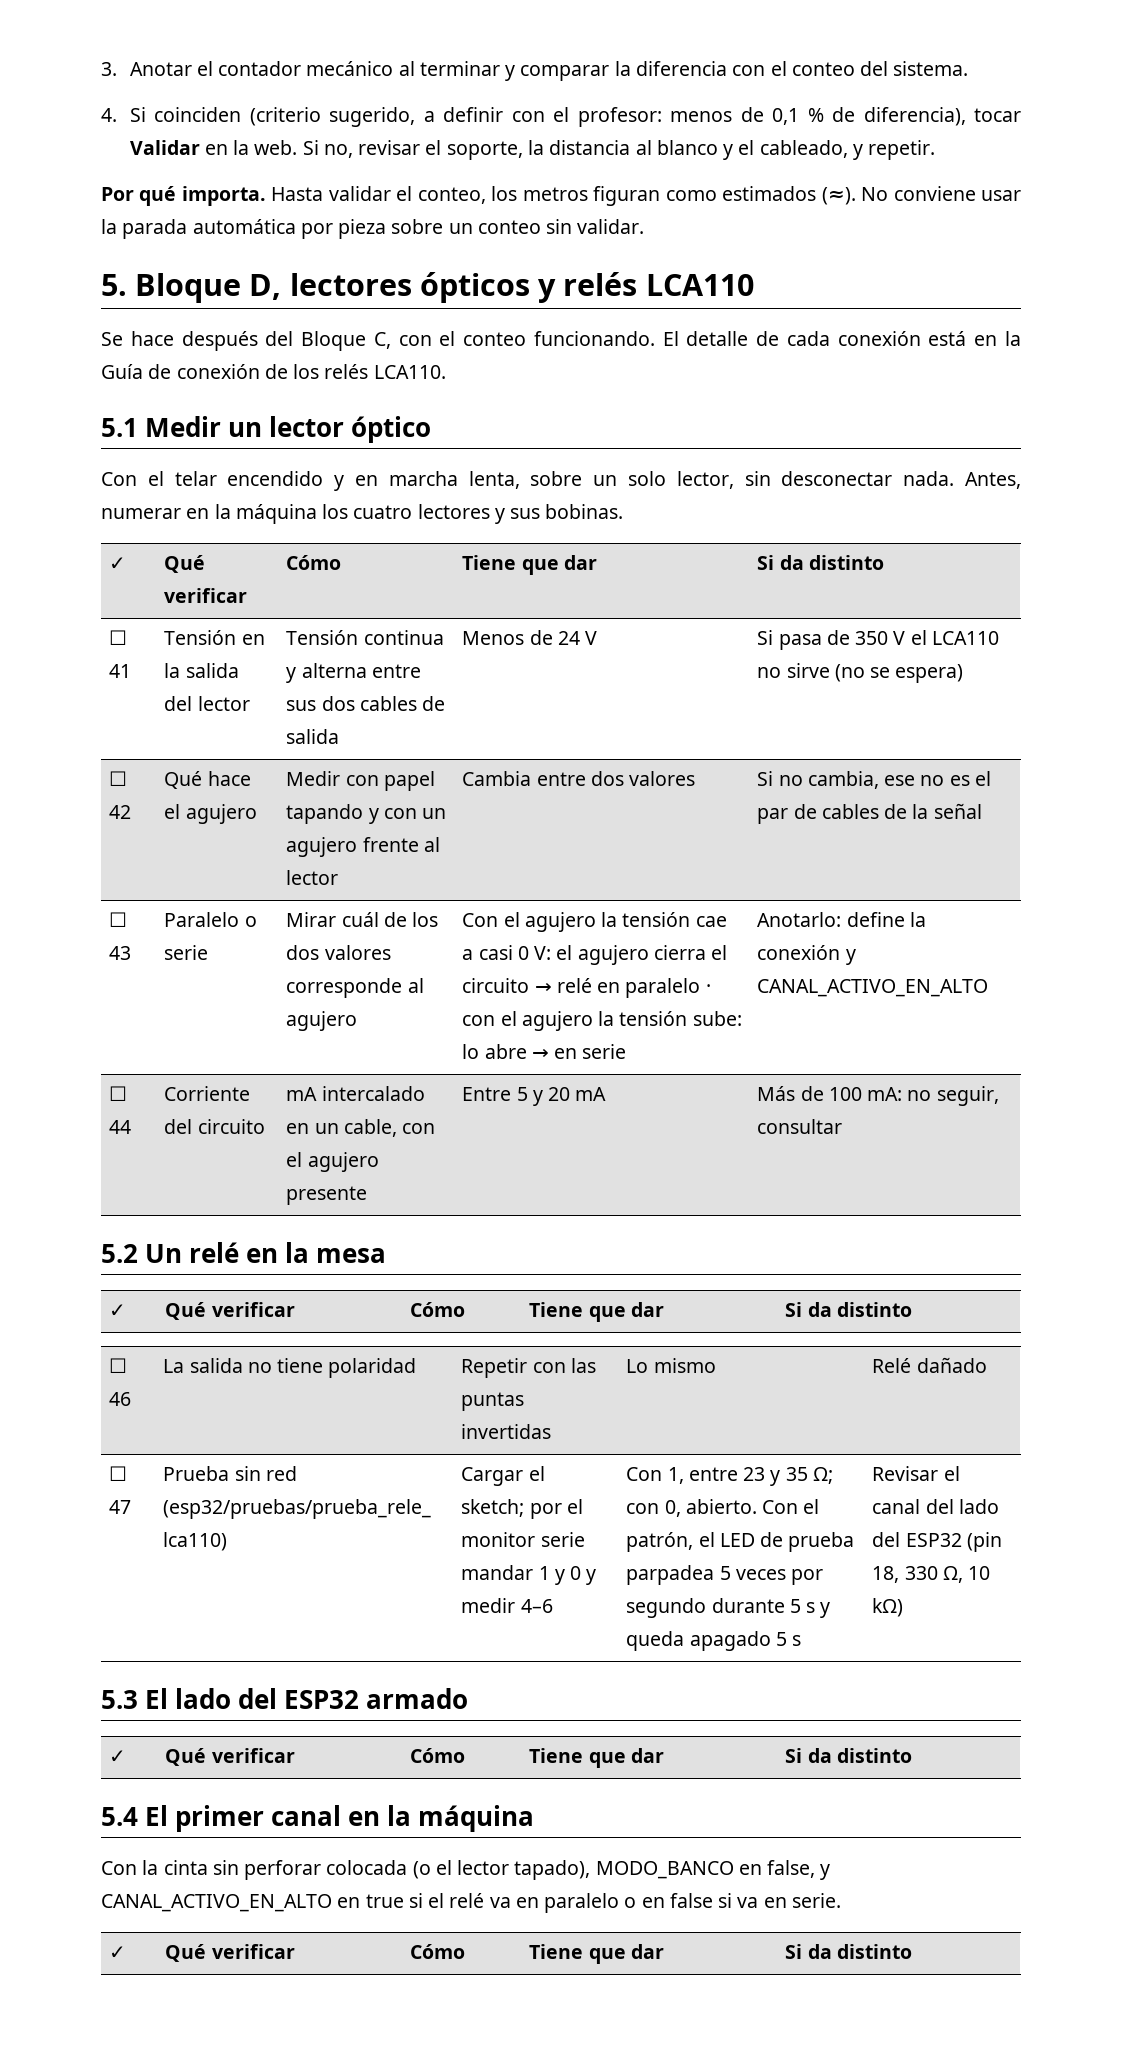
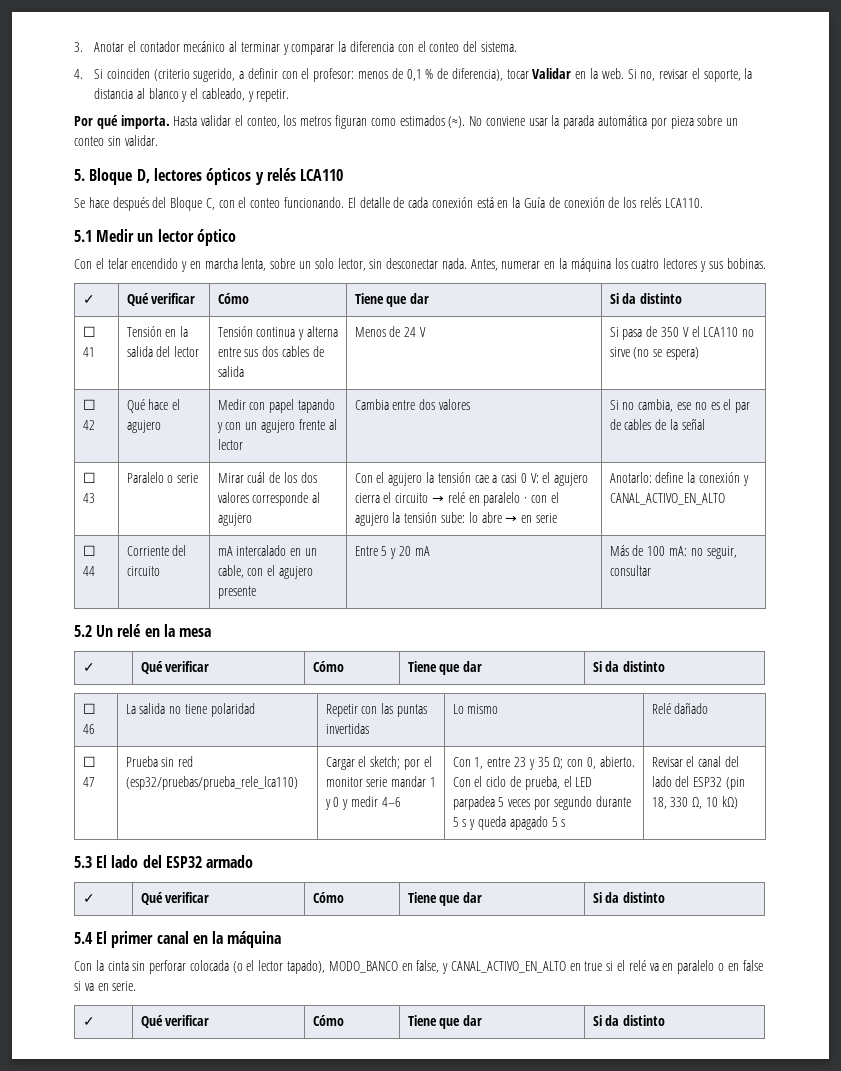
- Con el patrón, el LED de prueba parpadea 5 veces por segundo durante 5 s y queda apagado 5 s
+ Con el ciclo de prueba, el LED parpadea 5 veces por segundo durante 5 s y queda apagado 5 s

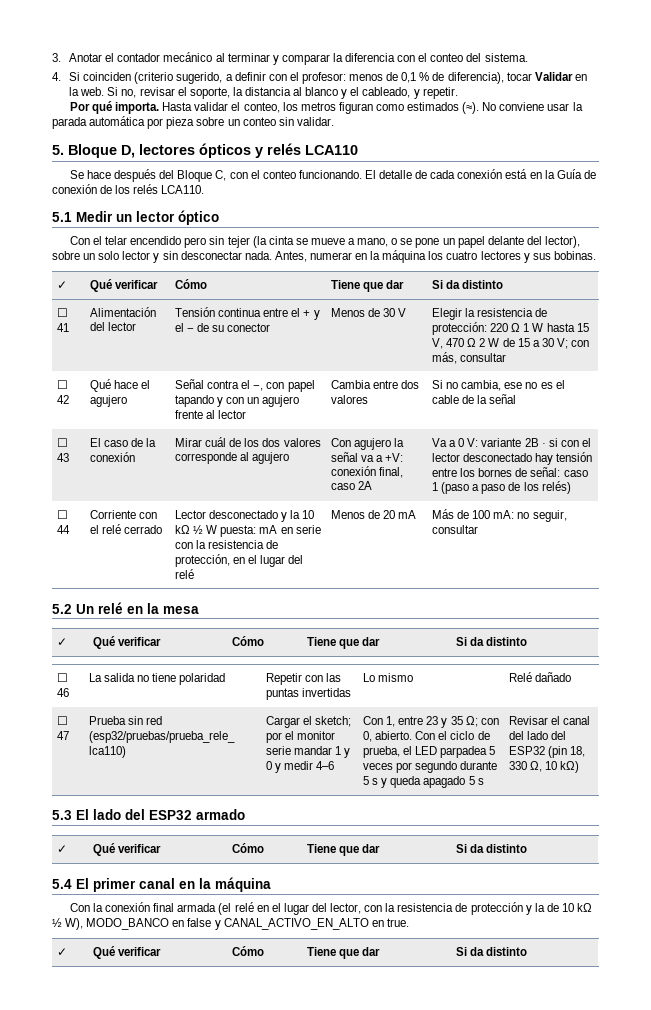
- Con el telar encendido y en marcha lenta, sobre un solo lector, sin desconectar nada.
+ Con el telar encendido pero sin tejer (la cinta se mueve a mano, o se pone un papel delante del lector), sobre un solo lector y sin desconectar nada.
- Tensión en la salida del lector
+ Alimentación del lector
- Tensión continua y alterna entre sus dos cables de salida | Menos de 24 V
+ Tensión continua entre el + y el − de su conector | Menos de 30 V
- Si pasa de 350 V el LCA110 no sirve (no se espera)
+ Elegir la resistencia de protección: 220 Ω 1 W hasta 15 V, 470 Ω 2 W de 15 a 30 V; con más, consultar
- ☐ 42 | Qué hace el agujero | Medir con papel tapando y con un agujero frente al lector | Cambia entre dos valores | Si no cambia, ese no es el par de cables de la señal
+ ☐ 42 | Qué hace el agujero | Señal contra el −, con papel tapando y con un agujero frente al lector | Cambia entre dos valores | Si no cambia, ese no es el cable de la señal
- Paralelo o serie
+ El caso de la conexión
- Con el agujero la tensión cae a casi 0 V: el agujero cierra el circuito → relé en paralelo · con el agujero la tensión sube: lo abre → en serie | Anotarlo: define la conexión y CANAL_ACTIVO_EN_ALTO
- ☐ 44 | Corriente del circuito | mA intercalado en un cable, con el agujero presente | Entre 5 y 20 mA | Más de 100 mA: no seguir, consultar
+ Con agujero la señal va a +V: conexión final, caso 2A | Va a 0 V: variante 2B · si con el lector desconectado hay tensión entre los bornes de señal: caso 1 (paso a paso de los relés)
+ ☐ 44 | Corriente con el relé cerrado | Lector desconectado y la 10 kΩ ½ W puesta: mA en serie con la resistencia de protección, en el lugar del relé | Menos de 20 mA | Más de 100 mA: no seguir, consultar
- Con la cinta sin perforar colocada (o el lector tapado), MODO_BANCO en false, y CANAL_ACTIVO_EN_ALTO en true si el relé va en paralelo o en false si va en serie.
+ Con la conexión final armada (el relé en el lugar del lector, con la resistencia de protección y la de 10 kΩ ½ W), MODO_BANCO en false y CANAL_ACTIVO_EN_ALTO en true.

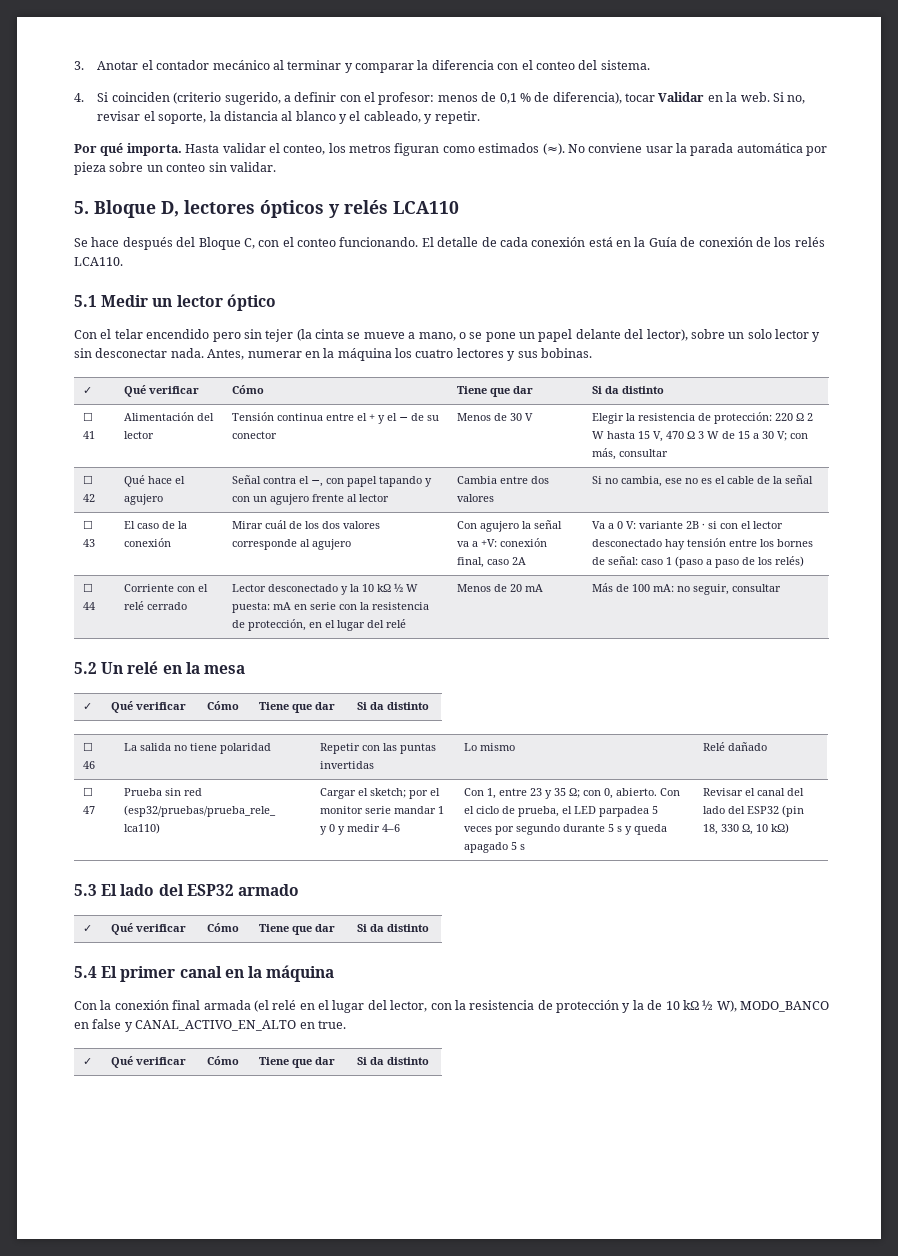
- Elegir la resistencia de protección: 220 Ω 1 W hasta 15 V, 470 Ω 2 W de 15 a 30 V; con más, consultar
+ Elegir la resistencia de protección: 220 Ω 2 W hasta 15 V, 470 Ω 3 W de 15 a 30 V; con más, consultar

